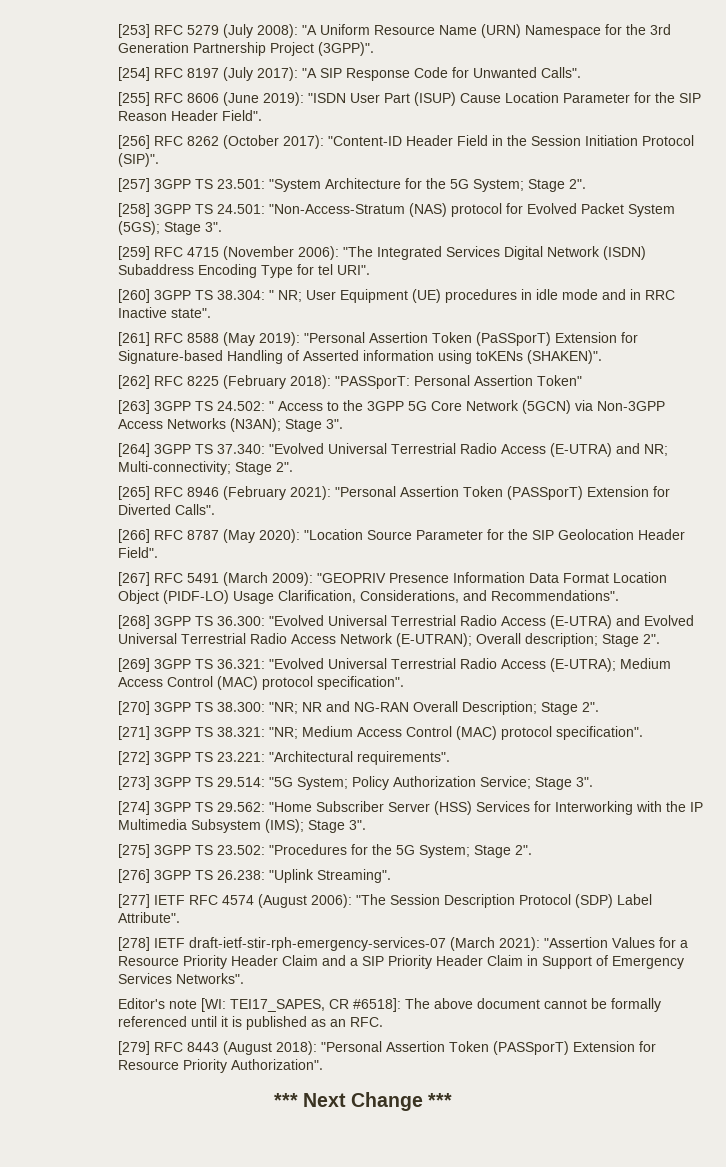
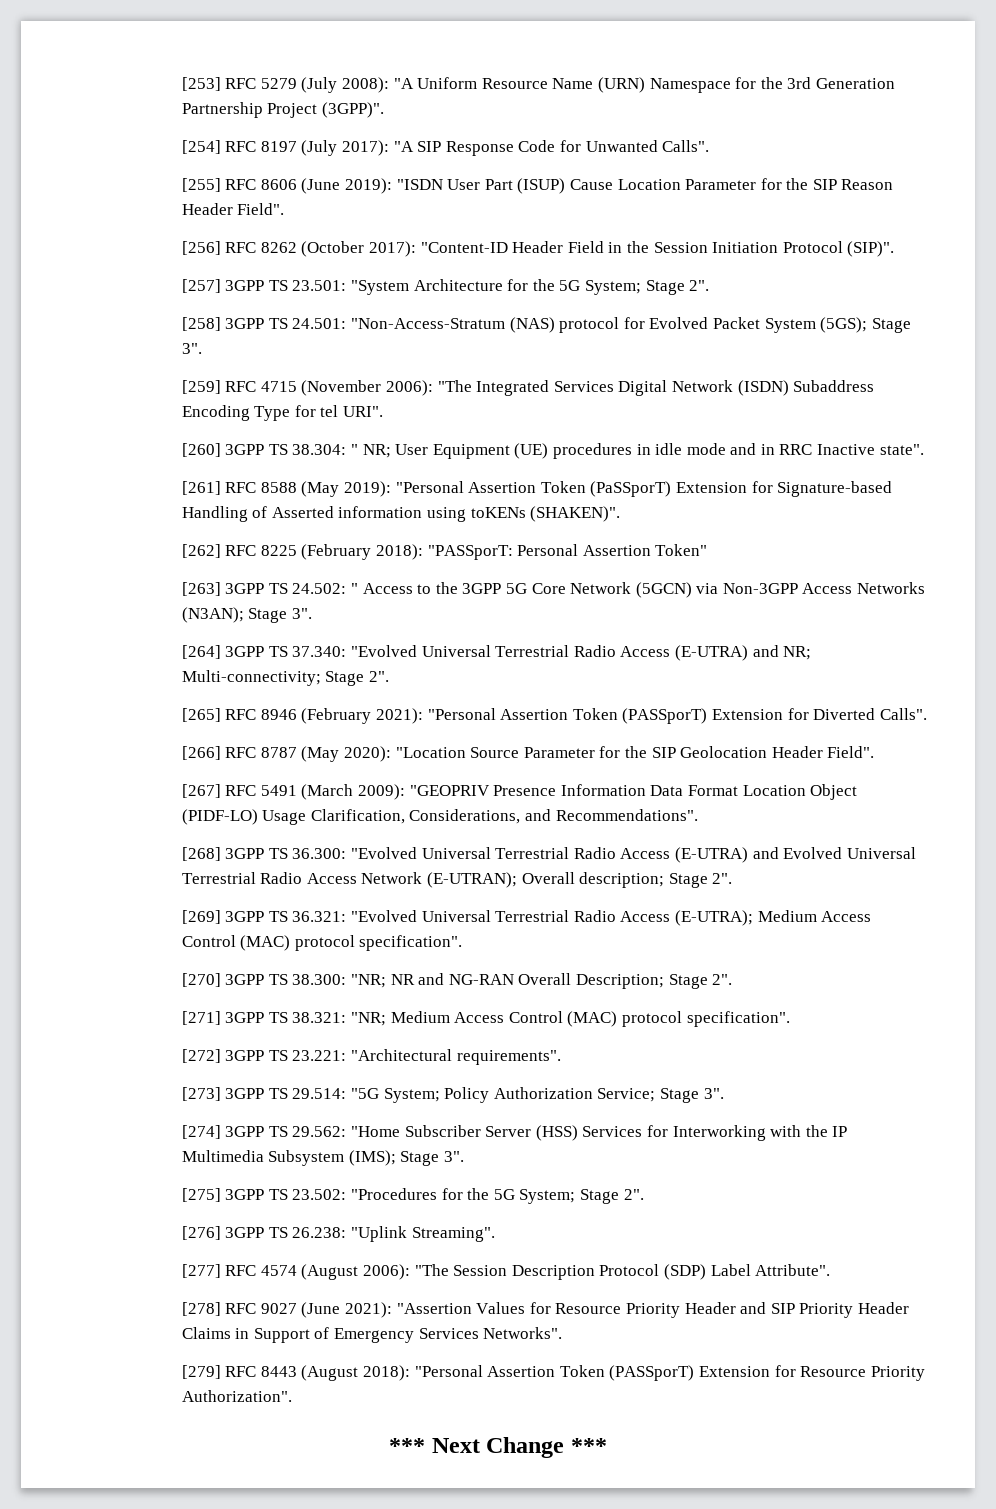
- [277] IETF RFC 4574 (August 2006): "The Session Description Protocol (SDP) Label Attribute".
+ [277] RFC 4574 (August 2006): "The Session Description Protocol (SDP) Label Attribute".
- [278] IETF draft-ietf-stir-rph-emergency-services-07 (March 2021): "Assertion Values for a Resource Priority Header Claim and a SIP Priority Header Claim in Support of Emergency Services Networks".
+ [278] RFC 9027 (June 2021): "Assertion Values for Resource Priority Header and SIP Priority Header Claims in Support of Emergency Services Networks".
- Editor's note [WI: TEI17_SAPES, CR #6518]: The above document cannot be formally referenced until it is published as an RFC.

